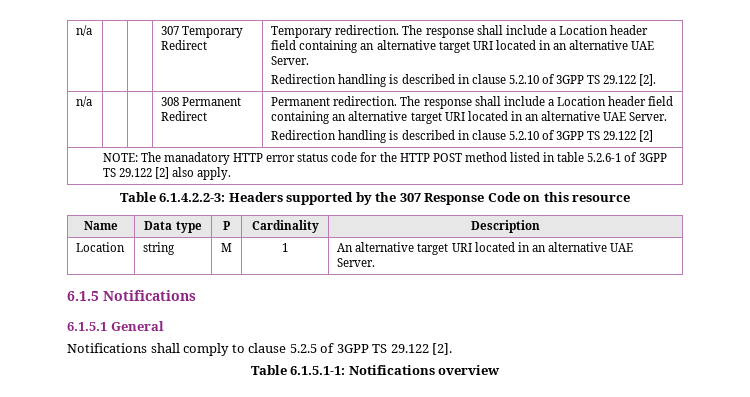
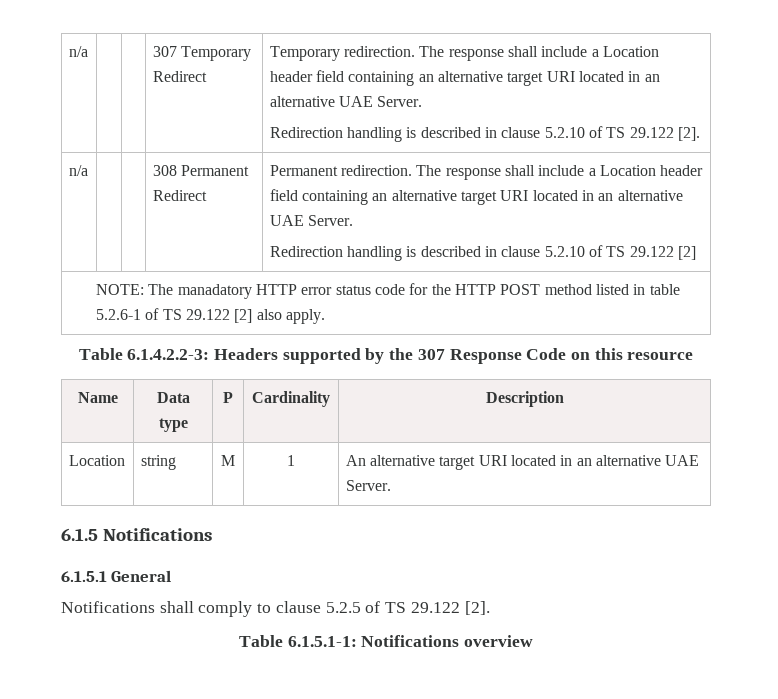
  n/a | | | 307 Temporary Redirect | Temporary redirection. The response shall include a Location header field containing an alternative target URI located in an alternative UAE Server.
- Redirection handling is described in clause 5.2.10 of 3GPP TS 29.122 [2].
+ Redirection handling is described in clause 5.2.10 of TS 29.122 [2].
  n/a | | | 308 Permanent Redirect | Permanent redirection. The response shall include a Location header field containing an alternative target URI located in an alternative UAE Server.
- Redirection handling is described in clause 5.2.10 of 3GPP TS 29.122 [2]
+ Redirection handling is described in clause 5.2.10 of TS 29.122 [2]
- NOTE: The manadatory HTTP error status code for the HTTP POST method listed in table 5.2.6-1 of 3GPP TS 29.122 [2] also apply.
+ NOTE: The manadatory HTTP error status code for the HTTP POST method listed in table 5.2.6-1 of TS 29.122 [2] also apply.
- Notifications shall comply to clause 5.2.5 of 3GPP TS 29.122 [2].
+ Notifications shall comply to clause 5.2.5 of TS 29.122 [2].

